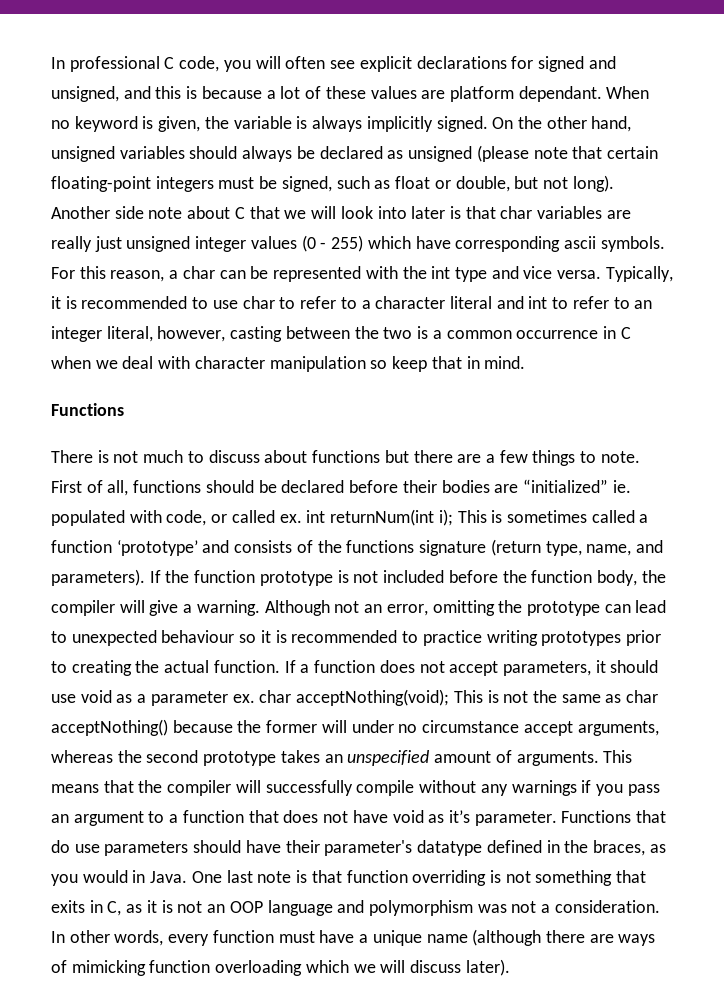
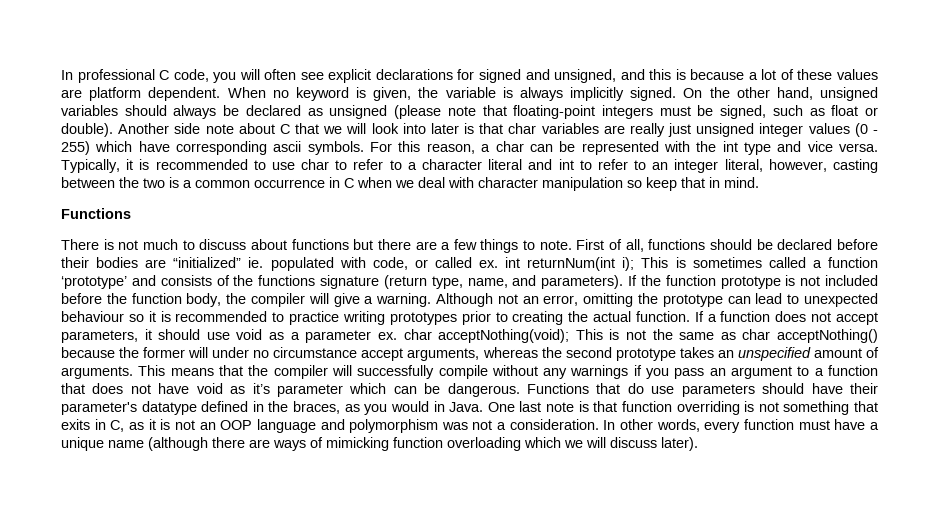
- In professional C code, you will often see explicit declarations for signed and unsigned, and this is because a lot of these values are platform dependant.
+ In professional C code, you will often see explicit declarations for signed and unsigned, and this is because a lot of these values are platform dependent.
- On the other hand, unsigned variables should always be declared as unsigned (please note that certain floating-point integers must be signed, such as float or double, but not long).
+ On the other hand, unsigned variables should always be declared as unsigned (please note that floating-point integers must be signed, such as float or double).
- This means that the compiler will successfully compile without any warnings if you pass an argument to a function that does not have void as it’s parameter.
+ This means that the compiler will successfully compile without any warnings if you pass an argument to a function that does not have void as it’s parameter which can be dangerous.

